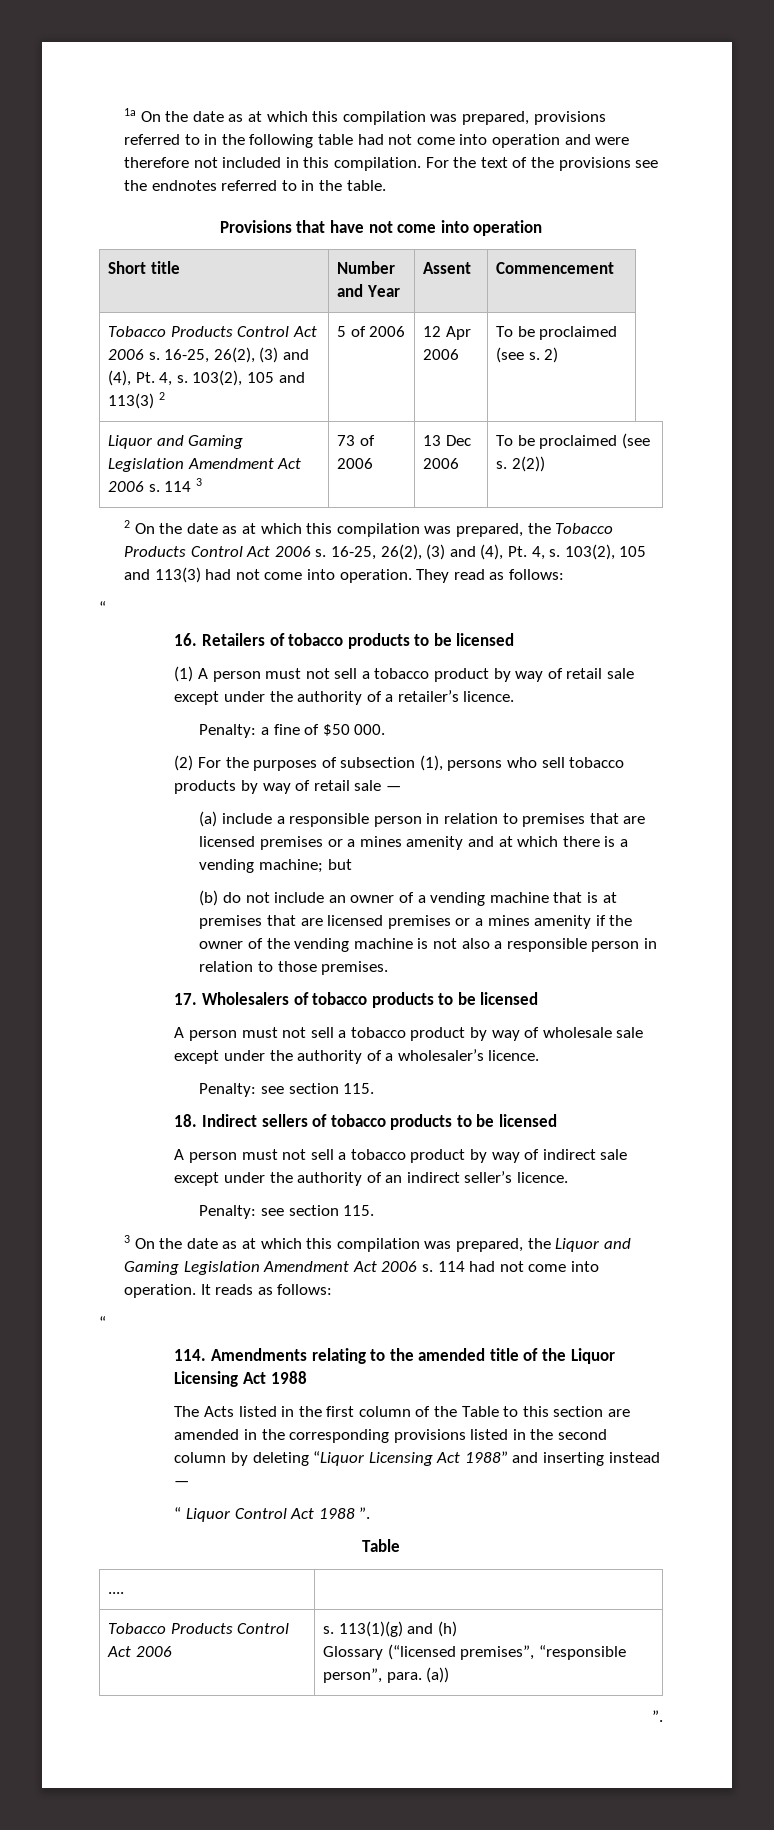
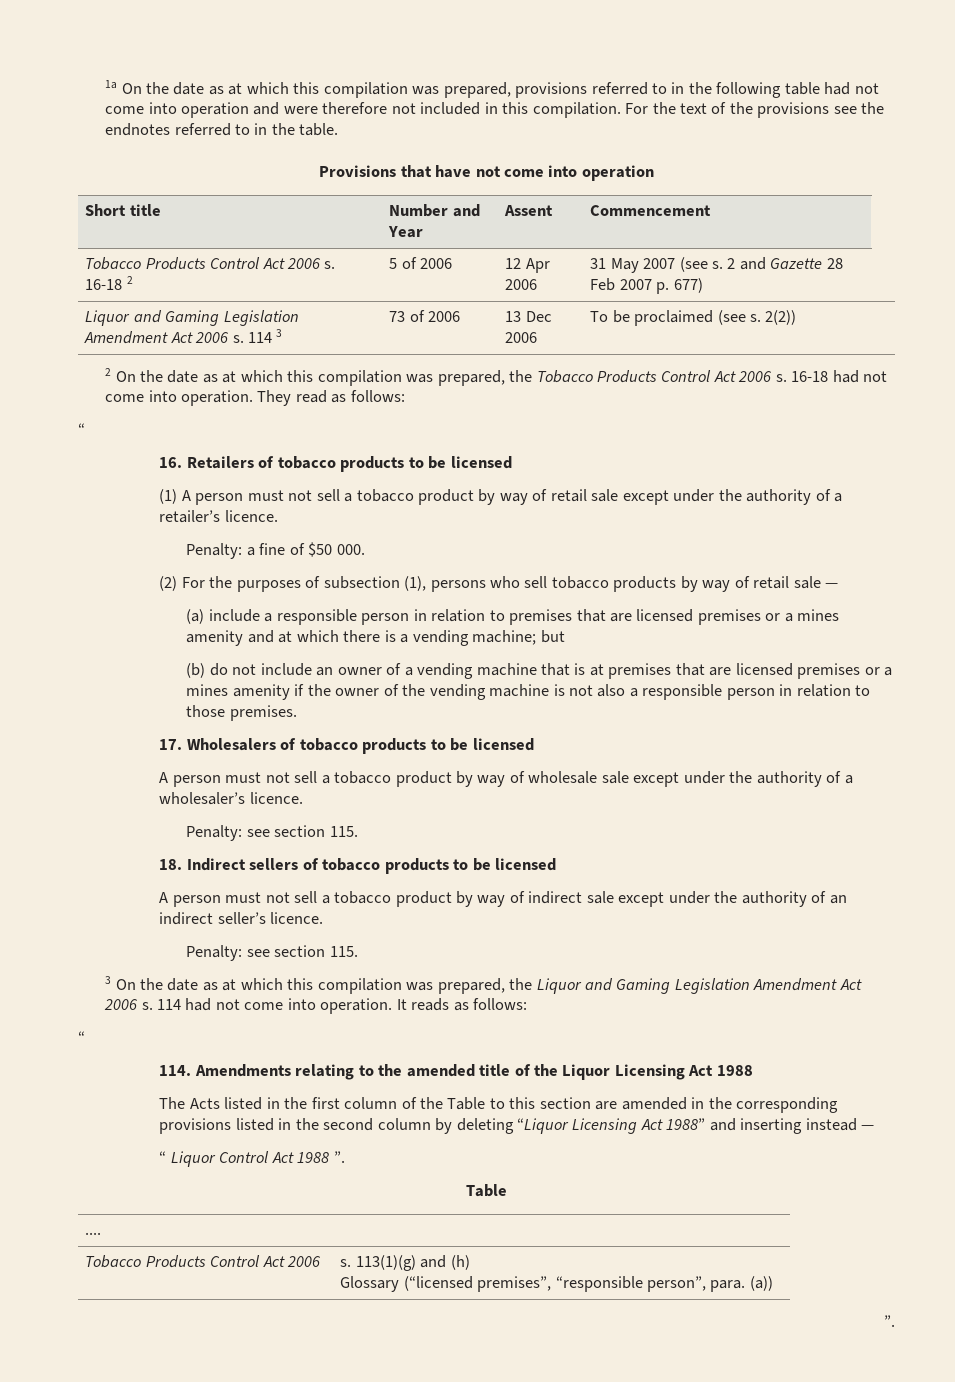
- Tobacco Products Control Act 2006 s. 16-25, 26(2), (3) and (4), Pt. 4, s. 103(2), 105 and 113(3) 2 | 5 of 2006 | 12 Apr 2006 | To be proclaimed (see s. 2)
+ Tobacco Products Control Act 2006 s. 16-18 2 | 5 of 2006 | 12 Apr 2006 | 31 May 2007 (see s. 2 and Gazette 28 Feb 2007 p. 677)
- 16-25, 26(2), (3) and (4), Pt. 4, s. 103(2), 105 and 113(3) had not come into operation.
+ 16-18 had not come into operation.

